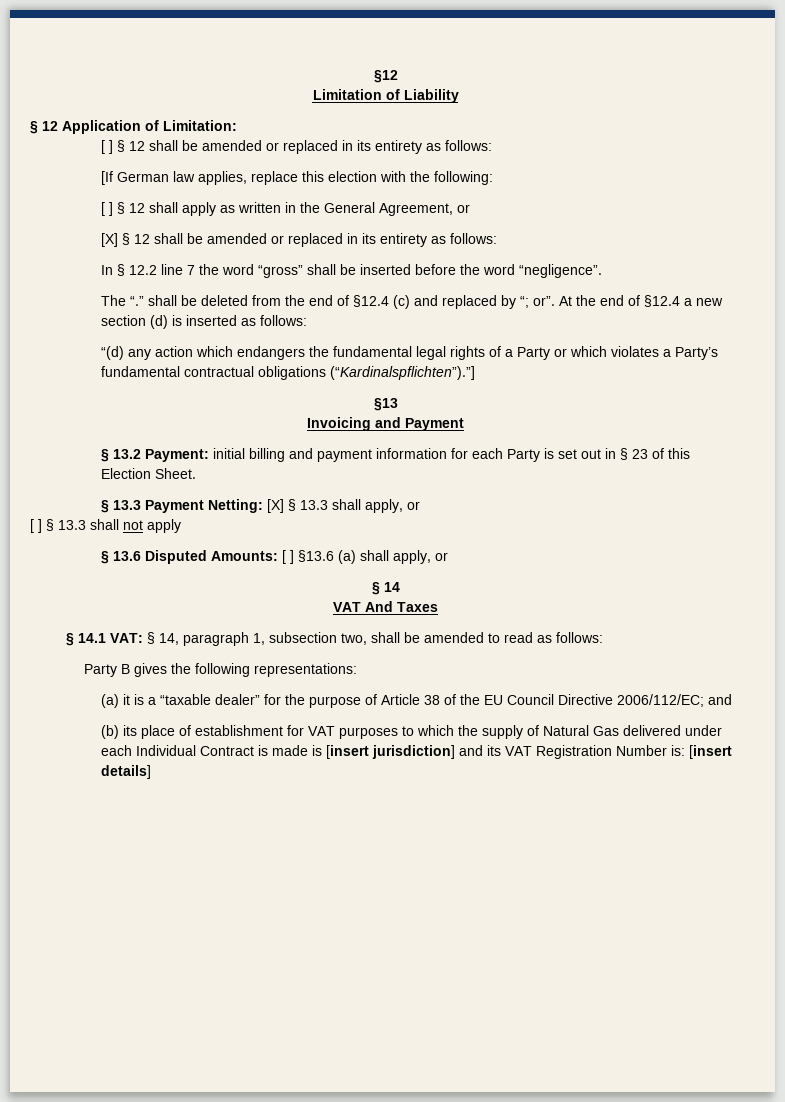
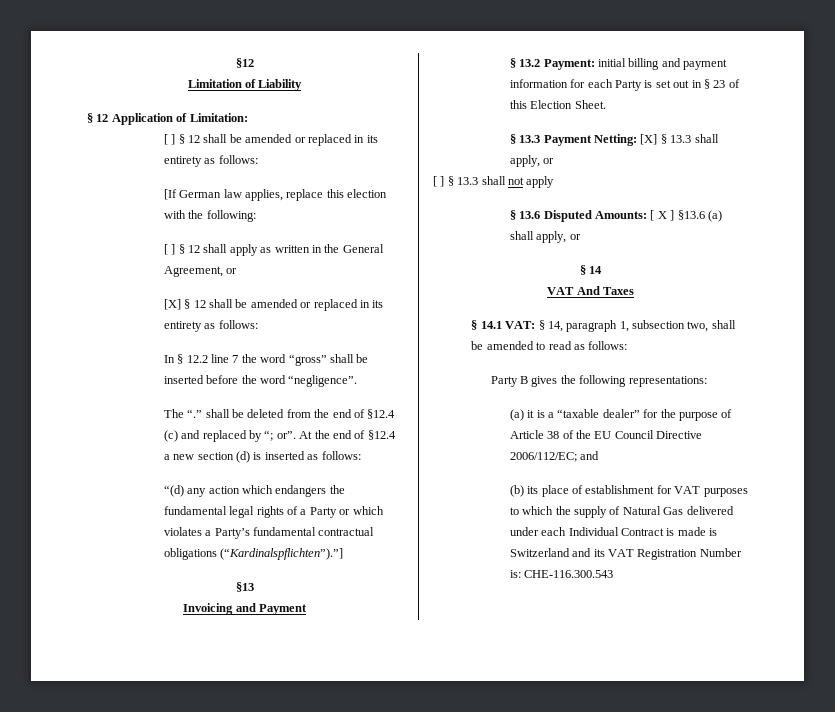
- § 13.6 Disputed Amounts: [ ] §13.6 (a) shall apply, or
+ § 13.6 Disputed Amounts: [ X ] §13.6 (a) shall apply, or
- (b) its place of establishment for VAT purposes to which the supply of Natural Gas delivered under each Individual Contract is made is [insert jurisdiction] and its VAT Registration Number is: [insert details]
+ (b) its place of establishment for VAT purposes to which the supply of Natural Gas delivered under each Individual Contract is made is Switzerland and its VAT Registration Number is: CHE-116.300.543

